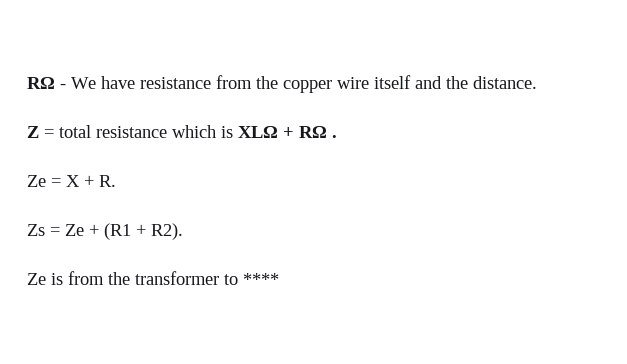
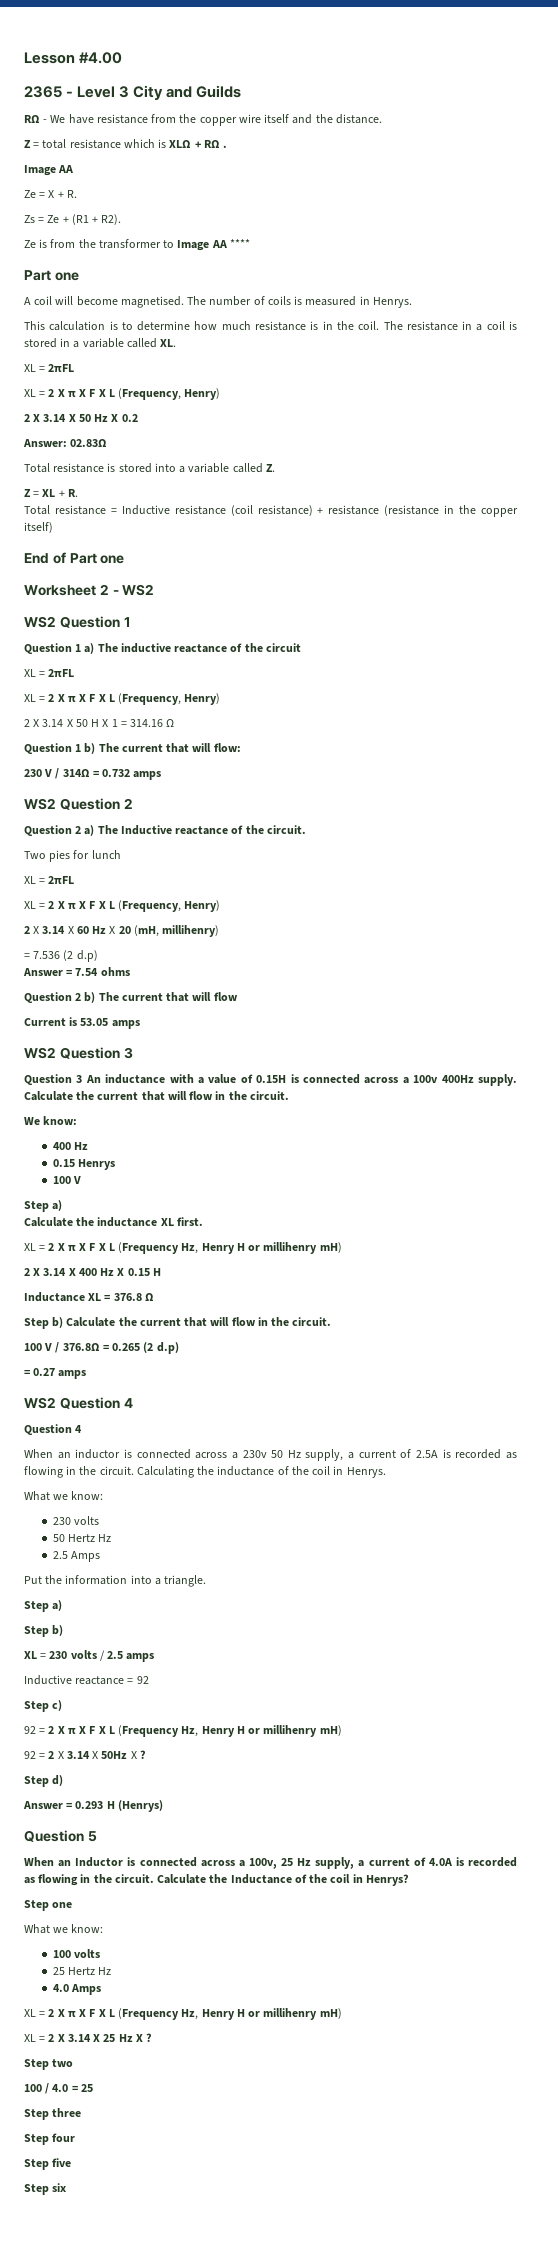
+ Lesson #4.00
+ 2365 - Level 3 City and Guilds
  Z = total resistance which is XLΩ + RΩ .
+ Image AA
- Ze is from the transformer to ****
+ Ze is from the transformer to Image AA ****
+ Part one
+ A coil will become magnetised. The number of coils is measured in Henrys.
+ This calculation is to determine how much resistance is in the coil. The resistance in a coil is stored in a variable called XL.
+ XL = 2πFL
+ XL = 2 X π X F X L (Frequency, Henry)
+ 2 X 3.14 X 50 Hz X 0.2
+ Answer: 02.83Ω
+ Total resistance is stored into a variable called Z.
+ Z = XL + R.
+ Total resistance = Inductive resistance (coil resistance) + resistance (resistance in the copper itself)
+ End of Part one
+ Worksheet 2 - WS2
+ WS2 Question 1
+ Question 1 a) The inductive reactance of the circuit
+ XL = 2πFL
+ XL = 2 X π X F X L (Frequency, Henry)
+ 2 X 3.14 X 50 H X 1 = 314.16 Ω
+ Question 1 b) The current that will flow:
+ 230 V / 314Ω = 0.732 amps
+ WS2 Question 2
+ Question 2 a) The Inductive reactance of the circuit.
+ Two pies for lunch
+ XL = 2πFL
+ XL = 2 X π X F X L (Frequency, Henry)
+ 2 X 3.14 X 60 Hz X 20 (mH, millihenry)
+ = 7.536 (2 d.p)
+ Answer = 7.54 ohms
+ Question 2 b) The current that will flow
+ Current is 53.05 amps
+ WS2 Question 3
+ Question 3 An inductance with a value of 0.15H is connected across a 100v 400Hz supply. Calculate the current that will flow in the circuit.
+ We know:
+ 400 Hz
+ 0.15 Henrys
+ 100 V
+ Step a)
+ Calculate the inductance XL first.
+ XL = 2 X π X F X L (Frequency Hz, Henry H or millihenry mH)
+ 2 X 3.14 X 400 Hz X 0.15 H
+ Inductance XL = 376.8 Ω
+ Step b) Calculate the current that will flow in the circuit.
+ 100 V / 376.8Ω = 0.265 (2 d.p)
+ = 0.27 amps
+ WS2 Question 4
+ Question 4
+ When an inductor is connected across a 230v 50 Hz supply, a current of 2.5A is recorded as flowing in the circuit. Calculating the inductance of the coil in Henrys.
+ What we know:
+ 230 volts
+ 50 Hertz Hz
+ 2.5 Amps
+ Put the information into a triangle.
+ Step a)
+ Step b)
+ XL = 230 volts / 2.5 amps
+ Inductive reactance = 92
+ Step c)
+ 92 = 2 X π X F X L (Frequency Hz, Henry H or millihenry mH)
+ 92 = 2 X 3.14 X 50Hz X ?
+ Step d)
+ Answer = 0.293 H (Henrys)
+ Question 5
+ When an Inductor is connected across a 100v, 25 Hz supply, a current of 4.0A is recorded as flowing in the circuit. Calculate the Inductance of the coil in Henrys?
+ Step one
+ What we know:
+ 100 volts
+ 25 Hertz Hz
+ 4.0 Amps
+ XL = 2 X π X F X L (Frequency Hz, Henry H or millihenry mH)
+ XL = 2 X 3.14 X 25 Hz X ?
+ Step two
+ 100 / 4.0 = 25
+ Step three
+ Step four
+ Step five
+ Step six

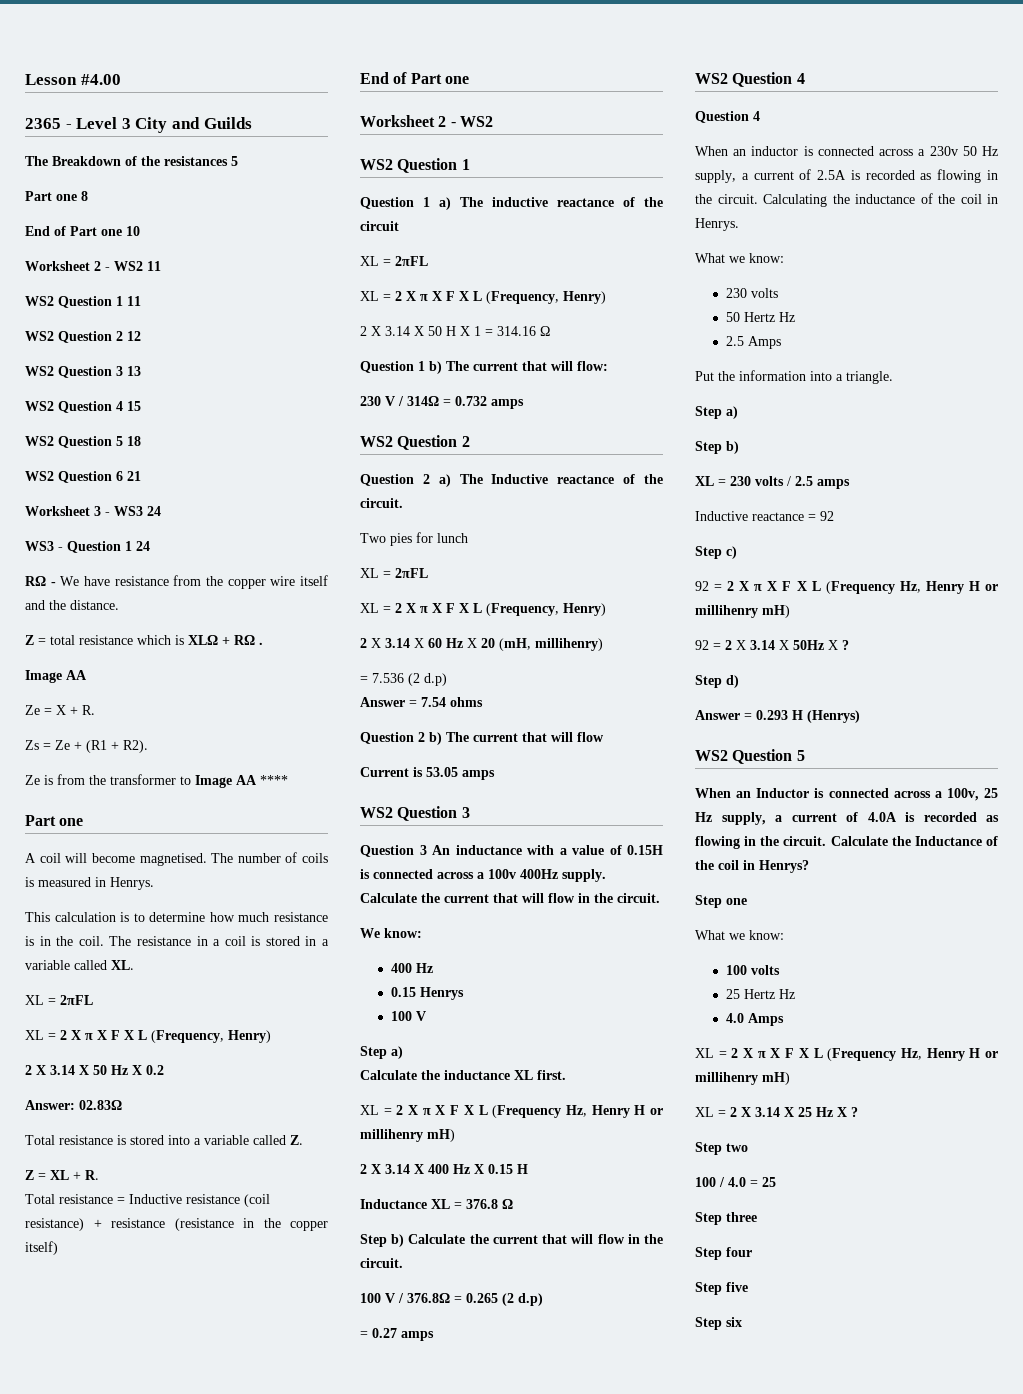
+ The Breakdown of the resistances 5
+ Part one 8
+ End of Part one 10
+ Worksheet 2 - WS2 11
+ WS2 Question 1 11
+ WS2 Question 2 12
+ WS2 Question 3 13
+ WS2 Question 4 15
+ WS2 Question 5 18
+ WS2 Question 6 21
+ Worksheet 3 - WS3 24
+ WS3 - Question 1 24
  Answer = 0.293 H (Henrys)
- Question 5
+ WS2 Question 5

